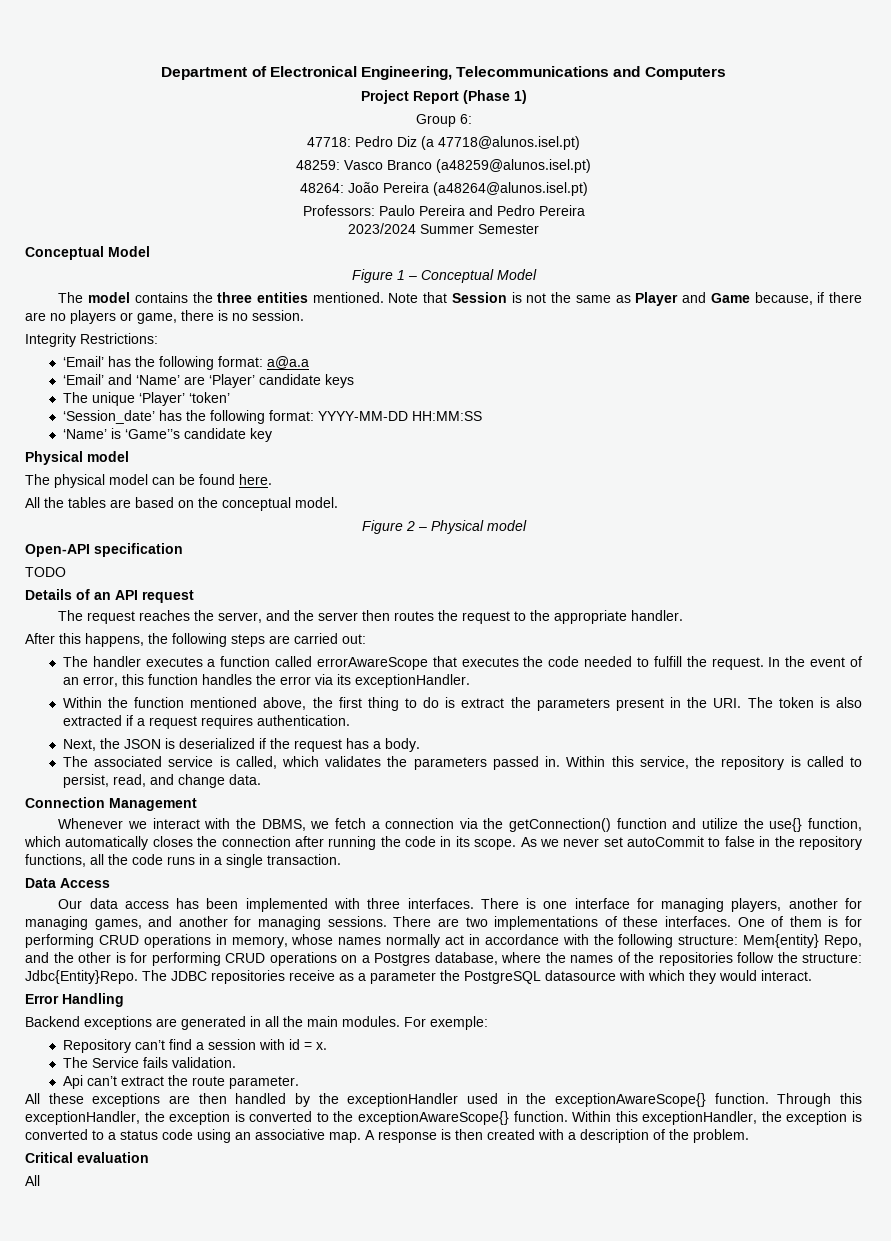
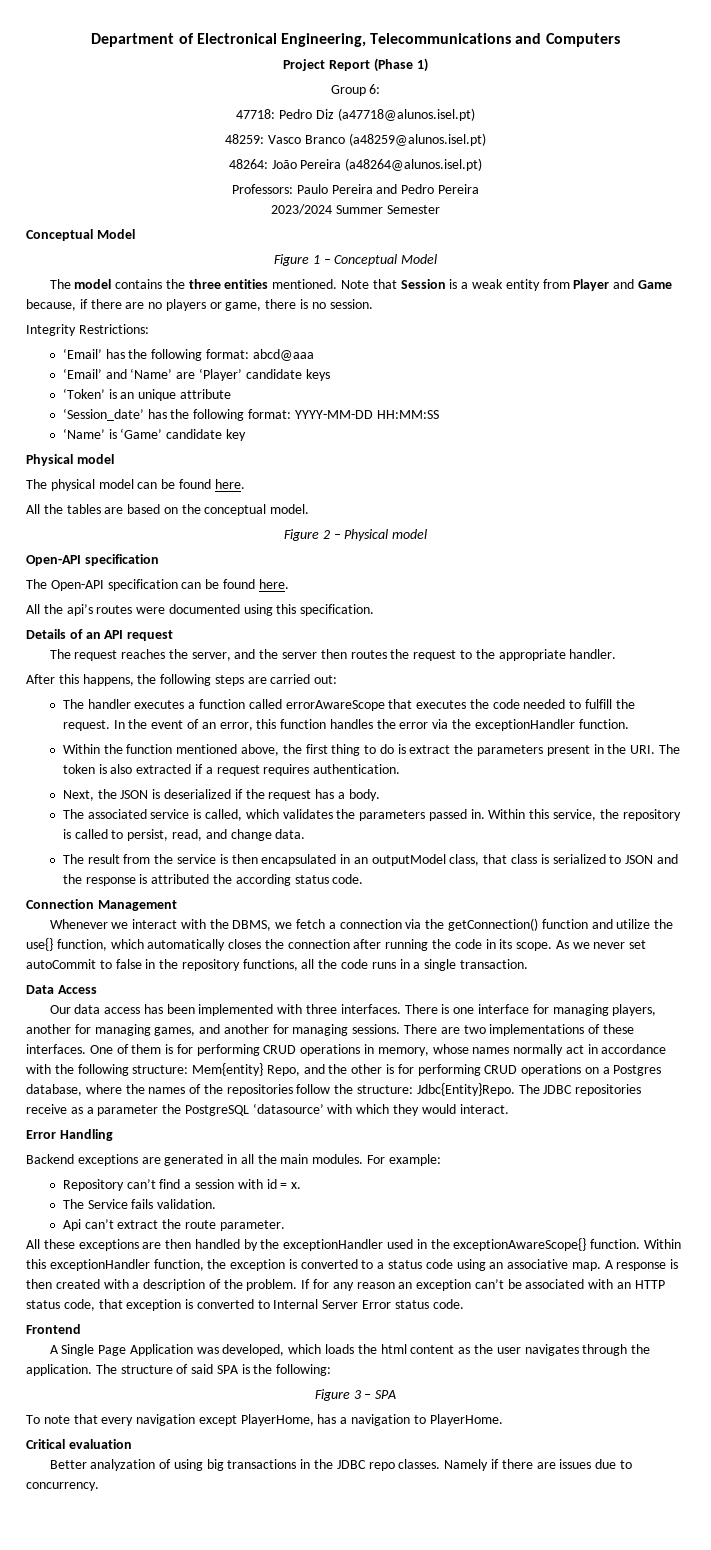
- 47718: Pedro Diz (a 47718@alunos.isel.pt)
+ 47718: Pedro Diz (a47718@alunos.isel.pt)
- Note that Session is not the same as Player and Game because, if there are no players or game, there is no session.
+ Note that Session is a weak entity from Player and Game because, if there are no players or game, there is no session.
- ‘Email’ has the following format: a@a.a
+ ‘Email’ has the following format: abcd@aaa
- The unique ‘Player’ ‘token’
+ ‘Token’ is an unique attribute
- ‘Name’ is ‘Game’’s candidate key
+ ‘Name’ is ‘Game’ candidate key
- TODO
+ The Open-API specification can be found here.
+ All the api’s routes were documented using this specification.
- In the event of an error, this function handles the error via its exceptionHandler.
+ In the event of an error, this function handles the error via the exceptionHandler function.
+ The result from the service is then encapsulated in an outputModel class, that class is serialized to JSON and the response is attributed the according status code.
- The JDBC repositories receive as a parameter the PostgreSQL datasource with which they would interact.
+ The JDBC repositories receive as a parameter the PostgreSQL ‘datasource’ with which they would interact.
- For exemple:
+ For example:
- Through this exceptionHandler, the exception is converted to the exceptionAwareScope{} function. Within this exceptionHandler, the exception is converted to a status code using an associative map.
+ Within this exceptionHandler function, the exception is converted to a status code using an associative map.
- A response is then created with a description of the problem.
+ A response is then created with a description of the problem. If for any reason an exception can’t be associated with an HTTP status code, that exception is converted to Internal Server Error status code.
+ Frontend
+ A Single Page Application was developed, which loads the html content as the user navigates through the application. The structure of said SPA is the following:
+ Figure 3 – SPA
+ To note that every navigation except PlayerHome, has a navigation to PlayerHome.
  Critical evaluation
- All
+ Better analyzation of using big transactions in the JDBC repo classes. Namely if there are issues due to concurrency.

